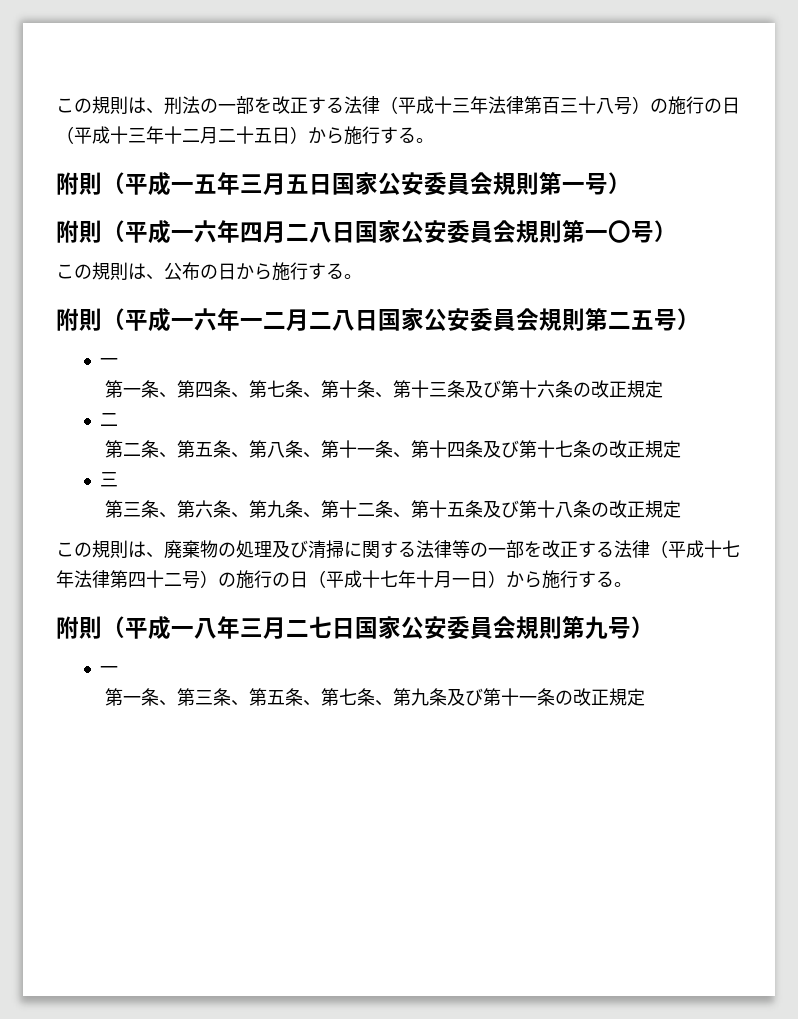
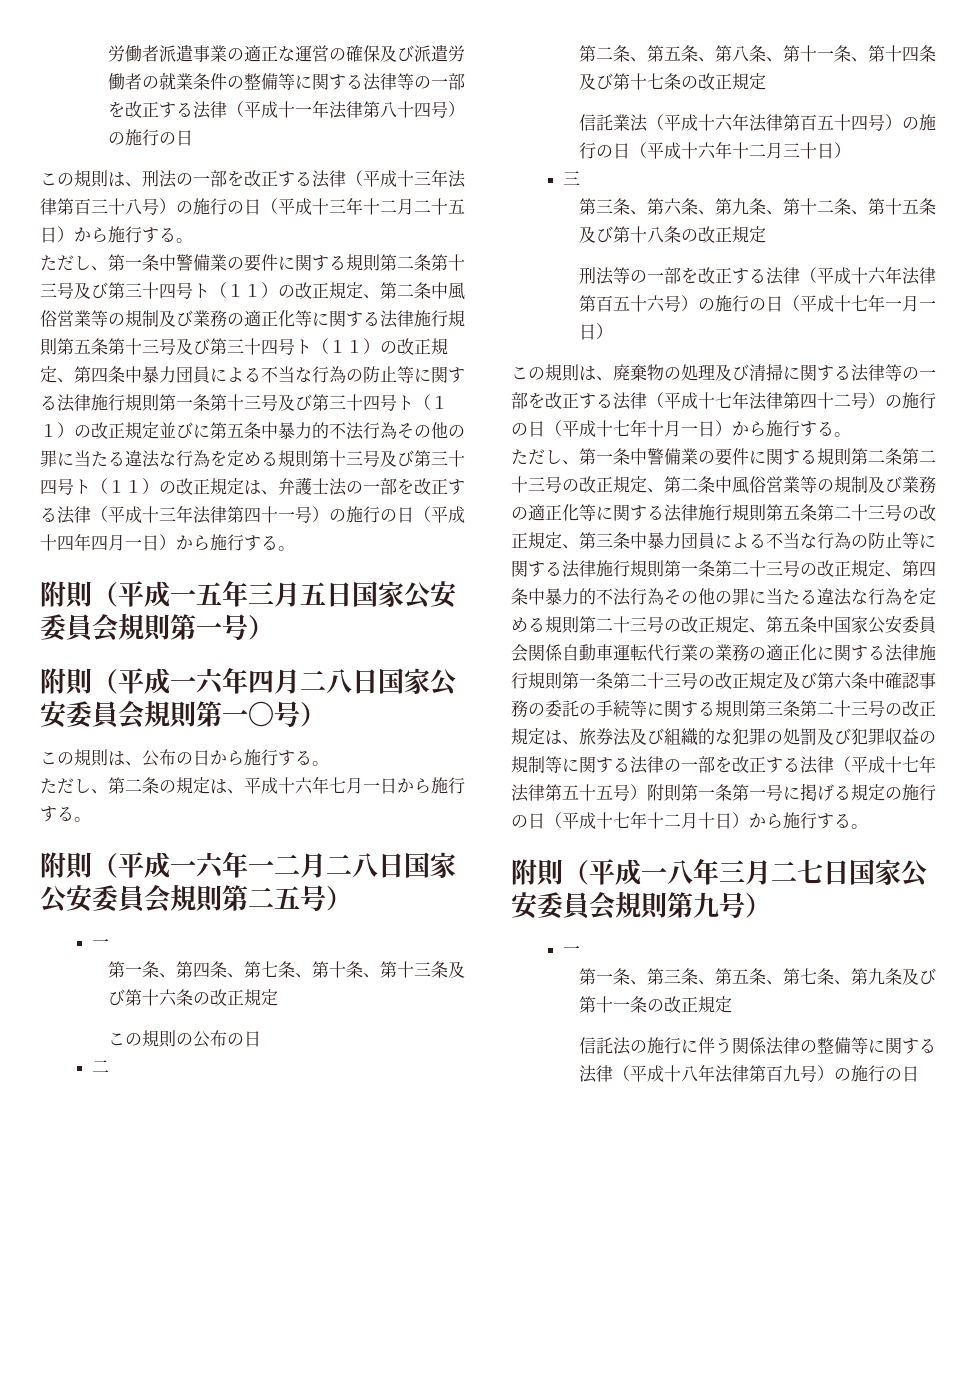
+ 労働者派遣事業の適正な運営の確保及び派遣労働者の就業条件の整備等に関する法律等の一部を改正する法律（平成十一年法律第八十四号）の施行の日
+ ただし、第一条中警備業の要件に関する規則第二条第十三号及び第三十四号ト（１１）の改正規定、第二条中風俗営業等の規制及び業務の適正化等に関する法律施行規則第五条第十三号及び第三十四号ト（１１）の改正規定、第四条中暴力団員による不当な行為の防止等に関する法律施行規則第一条第十三号及び第三十四号ト（１１）の改正規定並びに第五条中暴力的不法行為その他の罪に当たる違法な行為を定める規則第十三号及び第三十四号ト（１１）の改正規定は、弁護士法の一部を改正する法律（平成十三年法律第四十一号）の施行の日（平成十四年四月一日）から施行する。
+ ただし、第二条の規定は、平成十六年七月一日から施行する。
+ この規則の公布の日
+ 信託業法（平成十六年法律第百五十四号）の施行の日（平成十六年十二月三十日）
+ 刑法等の一部を改正する法律（平成十六年法律第百五十六号）の施行の日（平成十七年一月一日）
+ ただし、第一条中警備業の要件に関する規則第二条第二十三号の改正規定、第二条中風俗営業等の規制及び業務の適正化等に関する法律施行規則第五条第二十三号の改正規定、第三条中暴力団員による不当な行為の防止等に関する法律施行規則第一条第二十三号の改正規定、第四条中暴力的不法行為その他の罪に当たる違法な行為を定める規則第二十三号の改正規定、第五条中国家公安委員会関係自動車運転代行業の業務の適正化に関する法律施行規則第一条第二十三号の改正規定及び第六条中確認事務の委託の手続等に関する規則第三条第二十三号の改正規定は、旅券法及び組織的な犯罪の処罰及び犯罪収益の規制等に関する法律の一部を改正する法律（平成十七年法律第五十五号）附則第一条第一号に掲げる規定の施行の日（平成十七年十二月十日）から施行する。
+ 信託法の施行に伴う関係法律の整備等に関する法律（平成十八年法律第百九号）の施行の日

